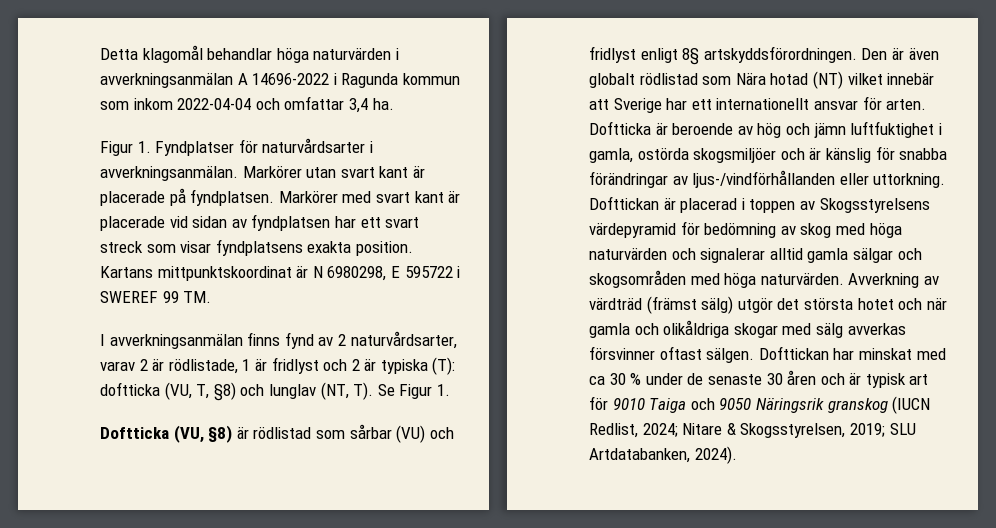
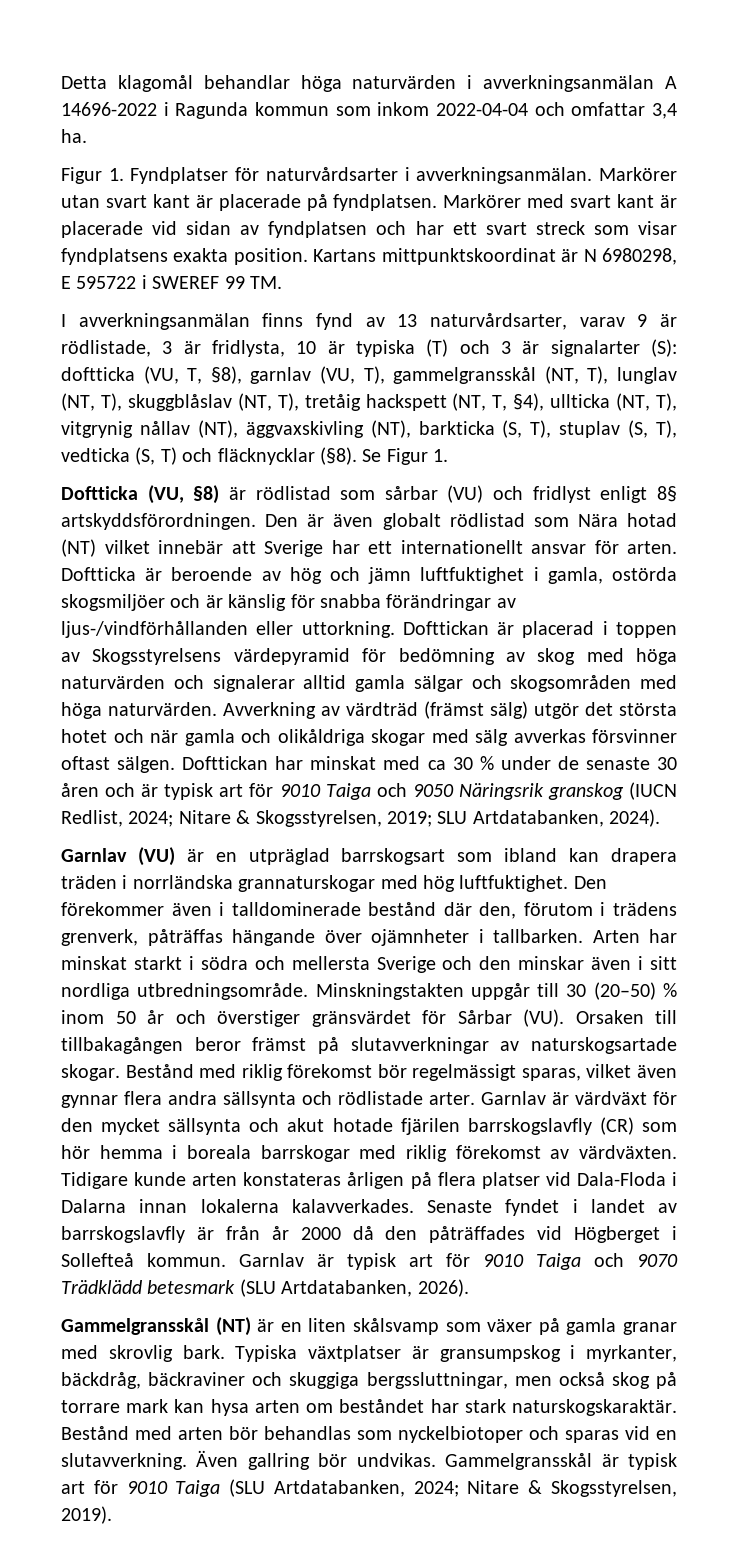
- Markörer med svart kant är placerade vid sidan av fyndplatsen har ett svart streck som visar fyndplatsens exakta position.
+ Markörer med svart kant är placerade vid sidan av fyndplatsen och har ett svart streck som visar fyndplatsens exakta position.
- I avverkningsanmälan finns fynd av 2 naturvårdsarter, varav 2 är rödlistade, 1 är fridlyst och 2 är typiska (T): doftticka (VU, T, §8) och lunglav (NT, T). Se Figur 1.
+ I avverkningsanmälan finns fynd av 13 naturvårdsarter, varav 9 är rödlistade, 3 är fridlysta, 10 är typiska (T) och 3 är signalarter (S): doftticka (VU, T, §8), garnlav (VU, T), gammelgransskål (NT, T), lunglav (NT, T), skuggblåslav (NT, T), tretåig hackspett (NT, T, §4), ullticka (NT, T), vitgrynig nållav (NT), äggvaxskivling (NT), barkticka (S, T), stuplav (S, T), vedticka (S, T) och fläcknycklar (§8). Se Figur 1.
+ Garnlav (VU) är en utpräglad barrskogsart som ibland kan drapera träden i norrländska grannaturskogar med hög luftfuktighet. Den förekommer även i talldominerade bestånd där den, förutom i trädens grenverk, påträffas hängande över ojämnheter i tallbarken. Arten har minskat starkt i södra och mellersta Sverige och den minskar även i sitt nordliga utbredningsområde. Minskningstakten uppgår till 30 (20–50) % inom 50 år och överstiger gränsvärdet för Sårbar (VU). Orsaken till tillbakagången beror främst på slutavverkningar av naturskogsartade skogar. Bestånd med riklig förekomst bör regelmässigt sparas, vilket även gynnar flera andra sällsynta och rödlistade arter. Garnlav är värdväxt för den mycket sällsynta och akut hotade fjärilen barrskogslavfly (CR) som hör hemma i boreala barrskogar med riklig förekomst av värdväxten. Tidigare kunde arten konstateras årligen på flera platser vid Dala-Floda i Dalarna innan lokalerna kalavverkades. Senaste fyndet i landet av barrskogslavfly är från år 2000 då den påträffades vid Högberget i Sollefteå kommun. Garnlav är typisk art för 9010 Taiga och 9070 Trädklädd betesmark (SLU Artdatabanken, 2026).
+ Gammelgransskål (NT) är en liten skålsvamp som växer på gamla granar med skrovlig bark. Typiska växtplatser är gransumpskog i myrkanter, bäckdråg, bäckraviner och skuggiga bergssluttningar, men också skog på torrare mark kan hysa arten om beståndet har stark naturskogskaraktär. Bestånd med arten bör behandlas som nyckelbiotoper och sparas vid en slutavverkning. Även gallring bör undvikas. Gammelgransskål är typisk art för 9010 Taiga (SLU Artdatabanken, 2024; Nitare & Skogsstyrelsen, 2019).

